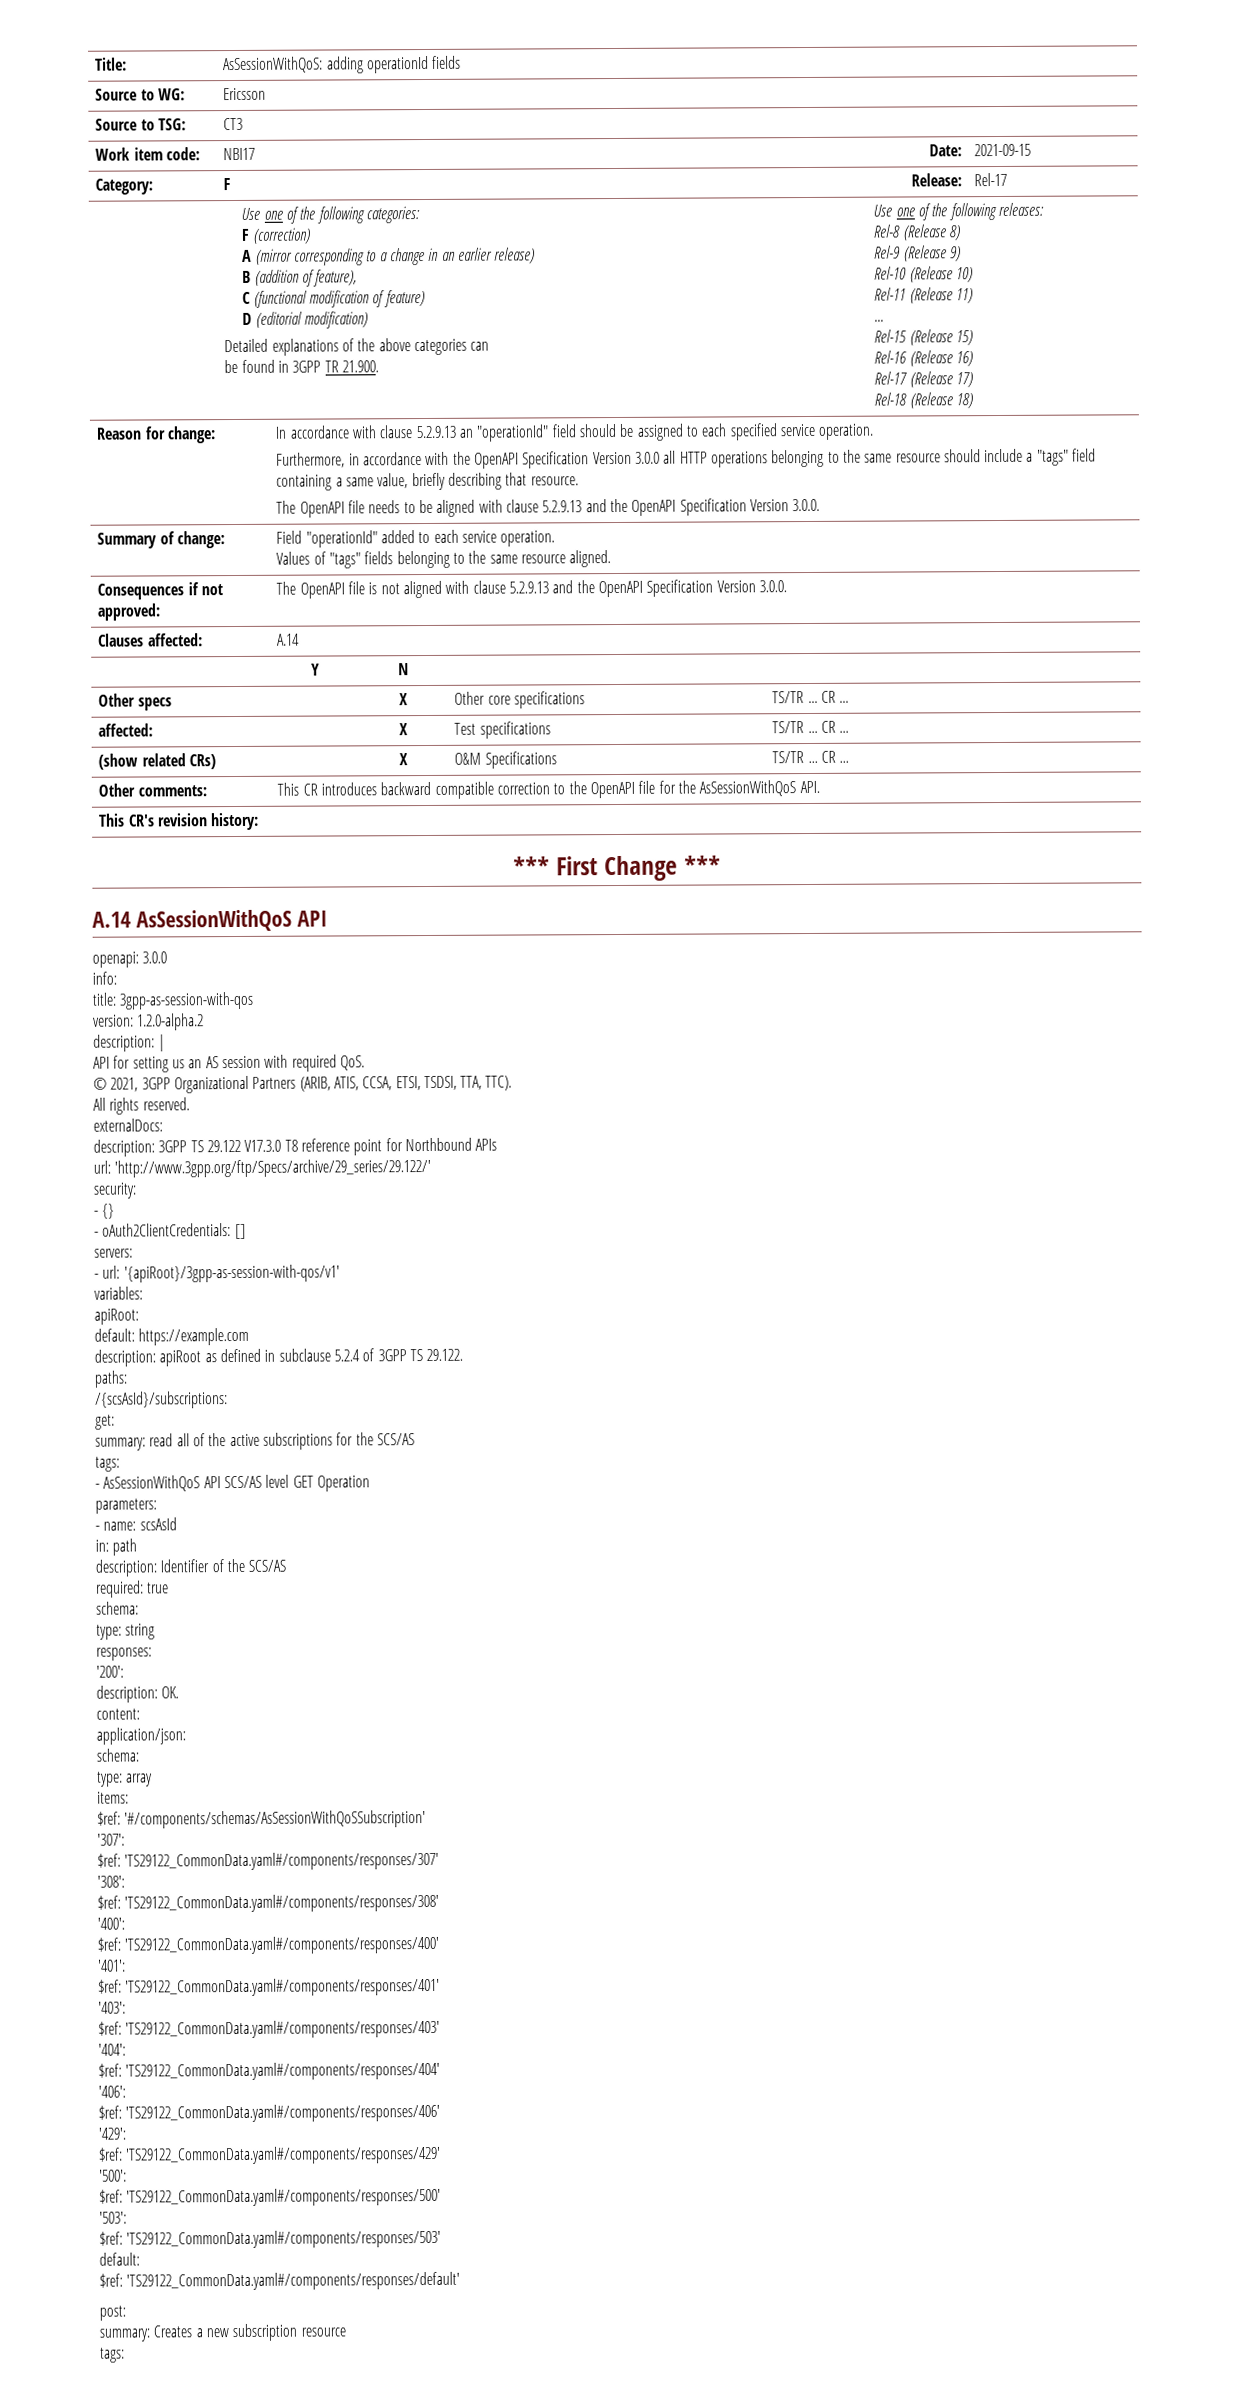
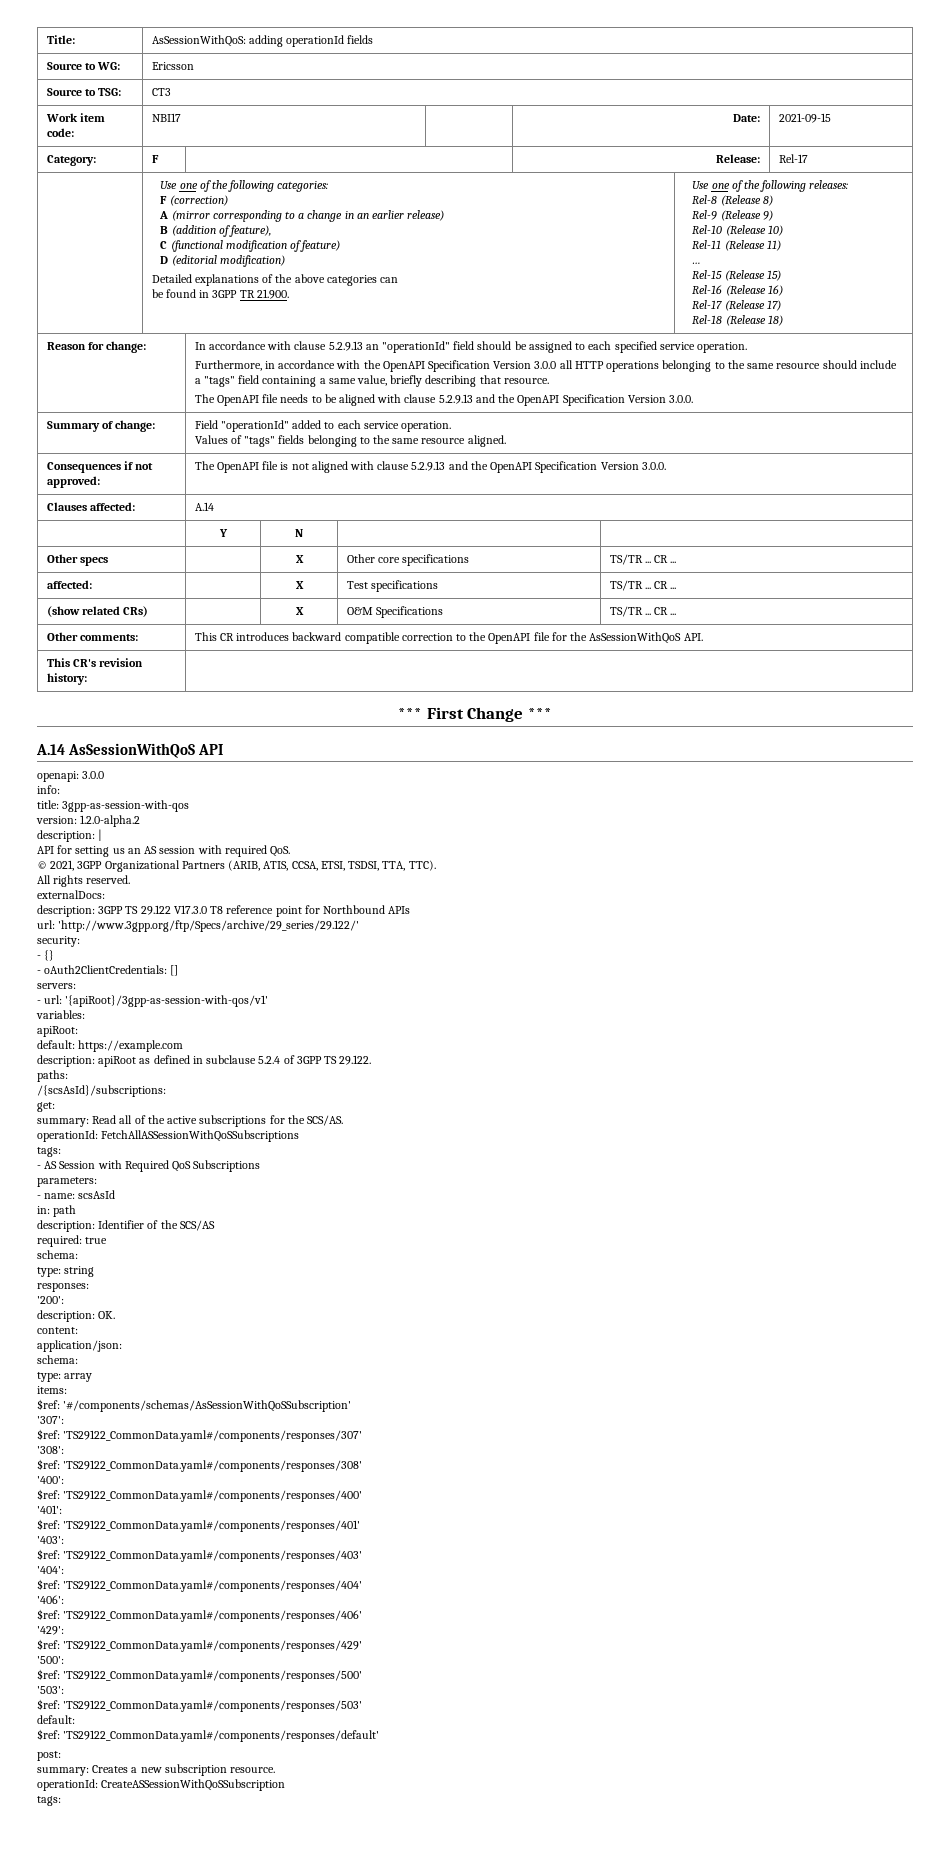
- summary: read all of the active subscriptions for the SCS/AS
+ summary: Read all of the active subscriptions for the SCS/AS.
+ operationId: FetchAllASSessionWithQoSSubscriptions
- - AsSessionWithQoS API SCS/AS level GET Operation
+ - AS Session with Required QoS Subscriptions
- summary: Creates a new subscription resource
+ summary: Creates a new subscription resource.
+ operationId: CreateASSessionWithQoSSubscription

